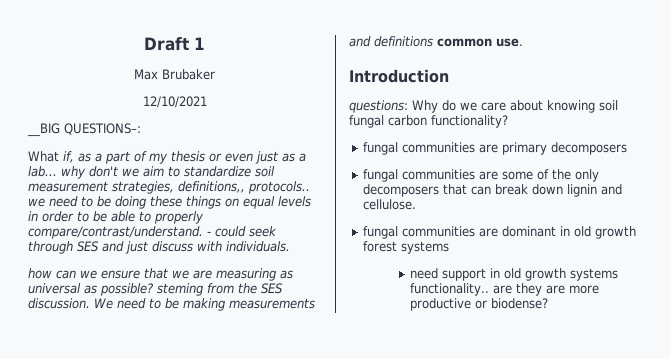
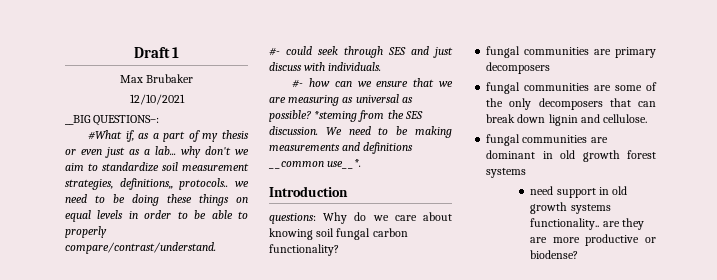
- What if, as a part of my thesis or even just as a lab... why don't we aim to standardize soil measurement strategies, definitions,, protocols.. we need to be doing these things on equal levels in order to be able to properly compare/contrast/understand. - could seek through SES and just discuss with individuals.
+ #What if, as a part of my thesis or even just as a lab... why don't we aim to standardize soil measurement strategies, definitions,, protocols.. we need to be doing these things on equal levels in order to be able to properly compare/contrast/understand.
+ #- could seek through SES and just discuss with individuals.
- how can we ensure that we are measuring as universal as possible? steming from the SES discussion.
+ #- how can we ensure that we are measuring as universal as possible? *steming from the SES discussion.
- We need to be making measurements and definitions common use.
+ We need to be making measurements and definitions __common use__*.

